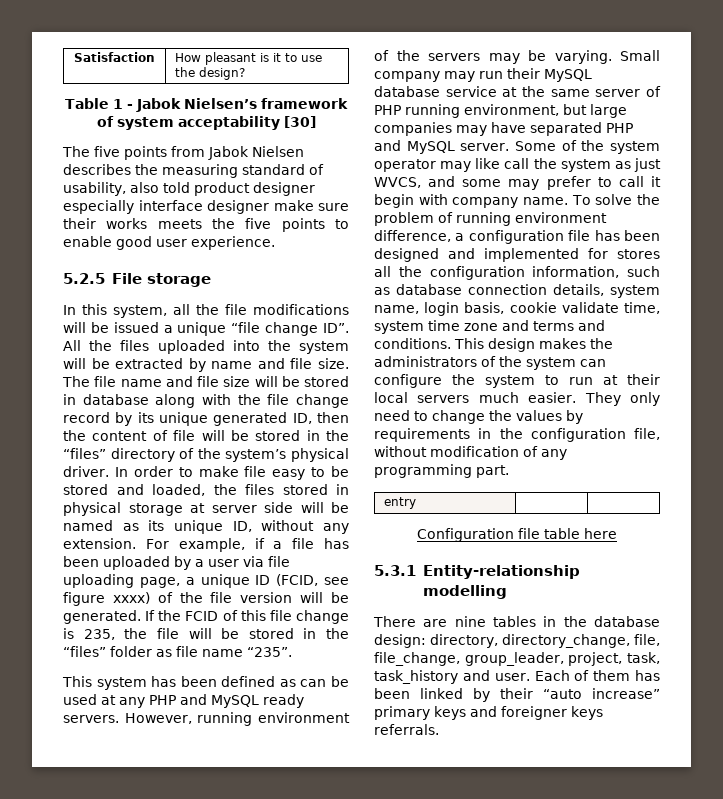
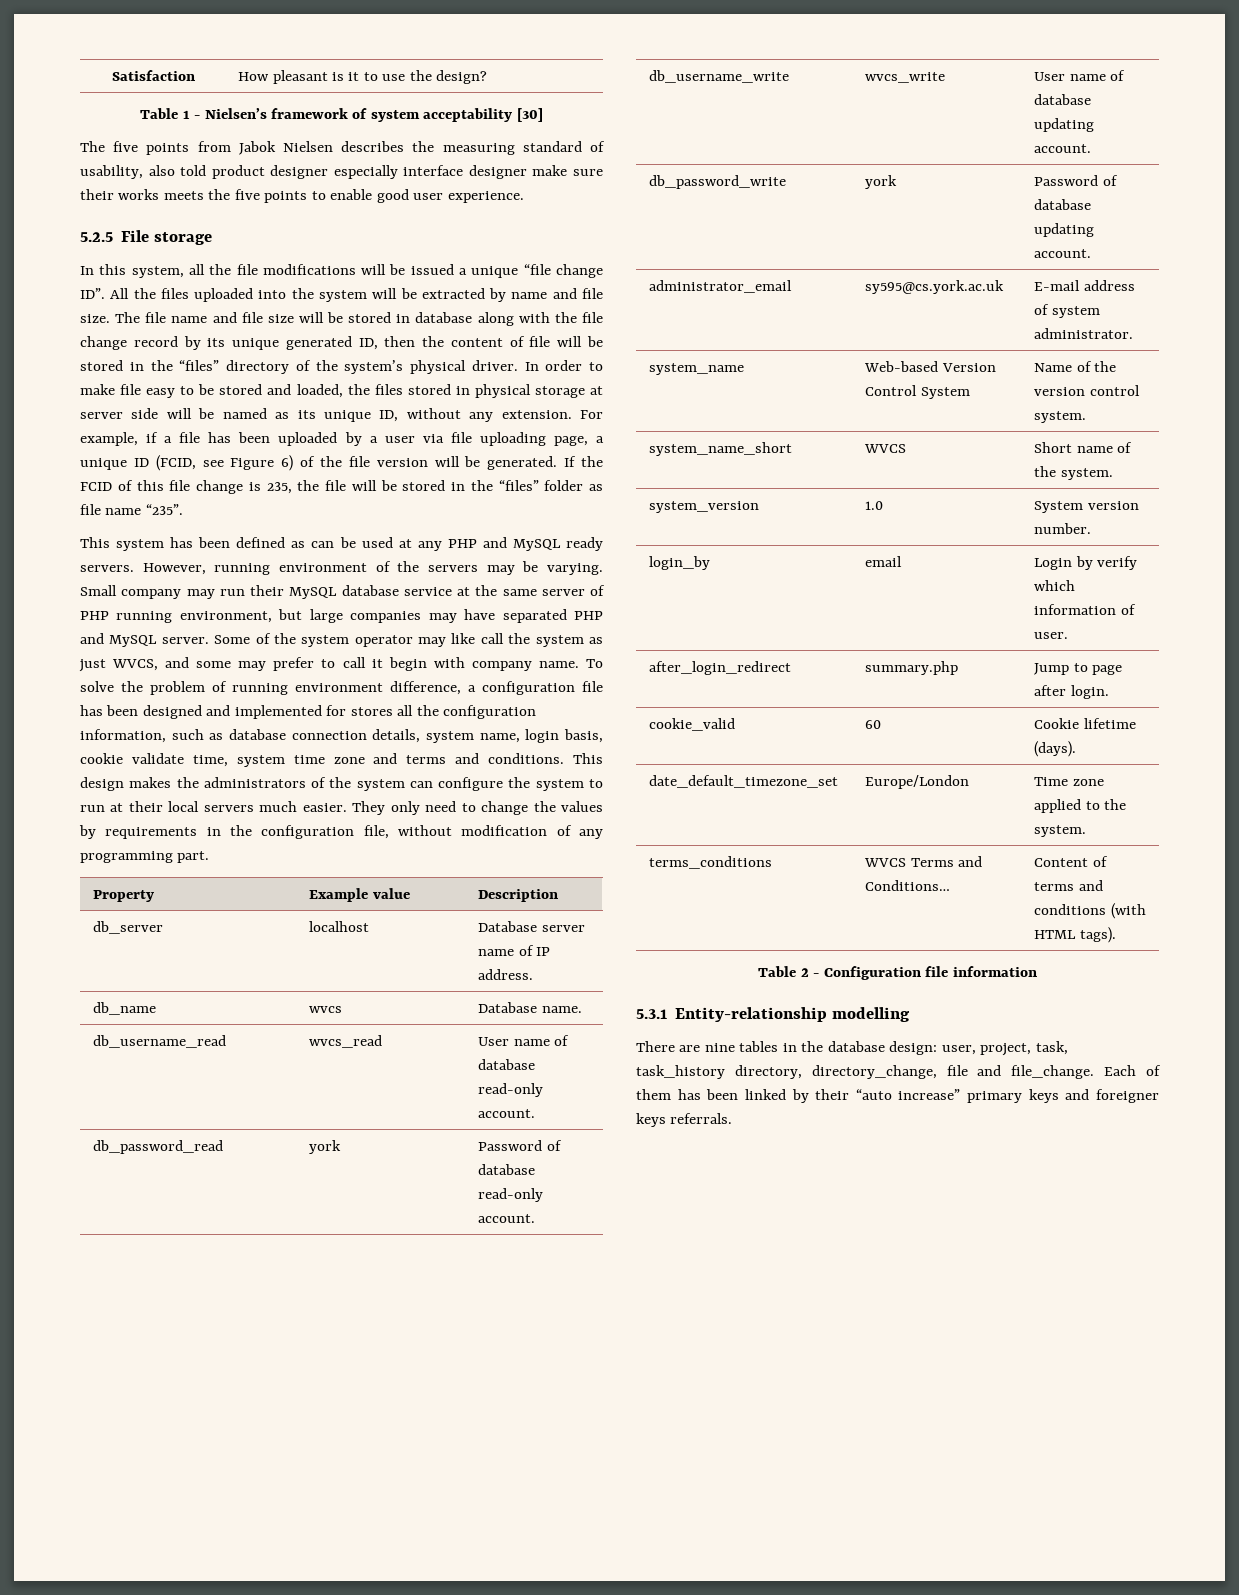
- Table 1 - Jabok Nielsen’s framework of system acceptability [30]
+ Table 1 - Nielsen’s framework of system acceptability [30]
- For example, if a file has been uploaded by a user via file uploading page, a unique ID (FCID, see figure xxxx) of the file version will be generated.
+ For example, if a file has been uploaded by a user via file uploading page, a unique ID (FCID, see Figure 6) of the file version will be generated.
- entry | |
- Configuration file table here
+ Property | Example value | Description
+ db_server | localhost | Database server name of IP address.
+ db_name | wvcs | Database name.
+ db_username_read | wvcs_read | User name of database read-only account.
+ db_password_read | york | Password of database read-only account.
+ db_username_write | wvcs_write | User name of database updating account.
+ db_password_write | york | Password of database updating account.
+ administrator_email | sy595@cs.york.ac.uk | E-mail address of system administrator.
+ system_name | Web-based Version Control System | Name of the version control system.
+ system_name_short | WVCS | Short name of the system.
+ system_version | 1.0 | System version number.
+ login_by | email | Login by verify which information of user.
+ after_login_redirect | summary.php | Jump to page after login.
+ cookie_valid | 60 | Cookie lifetime (days).
+ date_default_timezone_set | Europe/London | Time zone applied to the system.
+ terms_conditions | WVCS Terms and Conditions… | Content of terms and conditions (with HTML tags).
+ Table 2 - Configuration file information
- There are nine tables in the database design: directory, directory_change, file, file_change, group_leader, project, task, task_history and user.
+ There are nine tables in the database design: user, project, task, task_history directory, directory_change, file and file_change.

